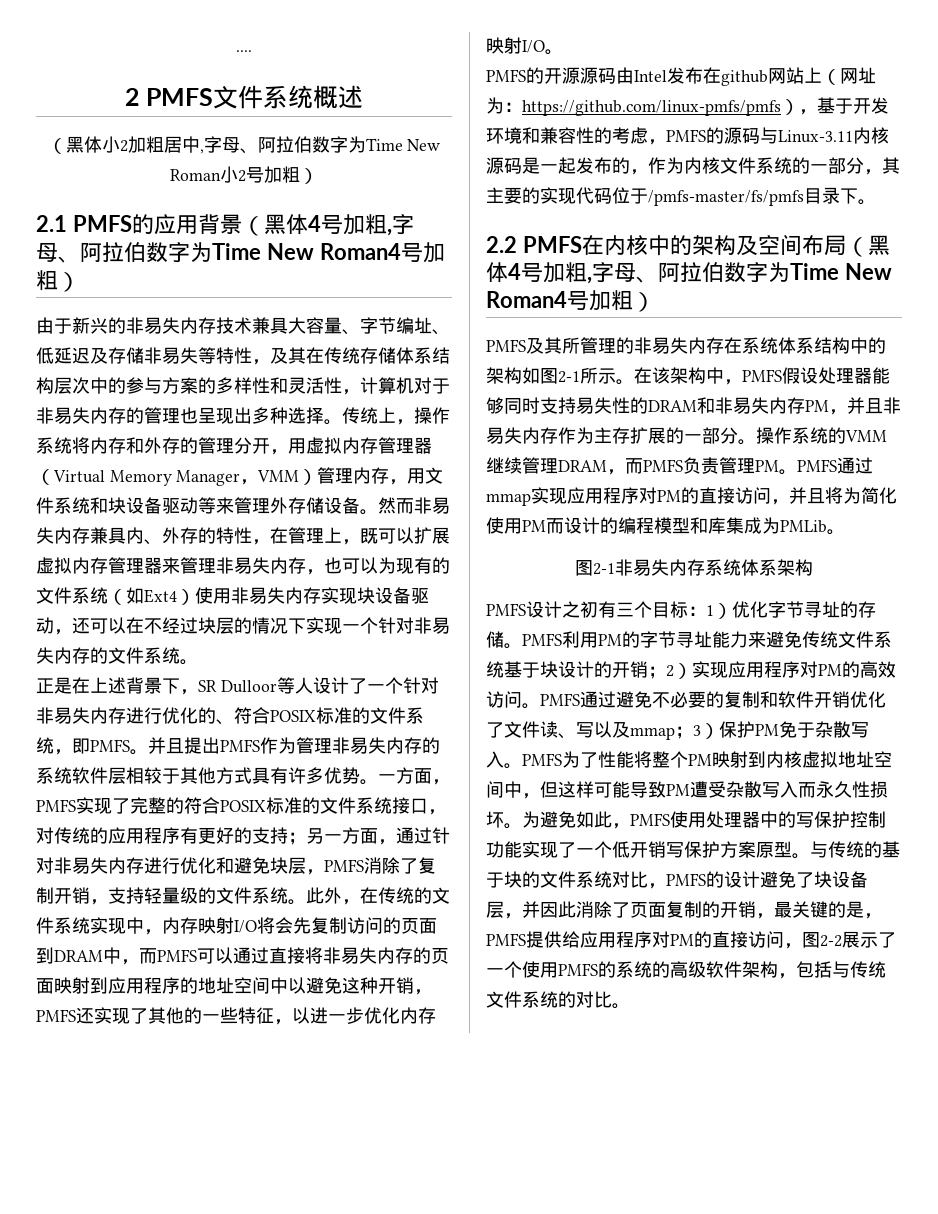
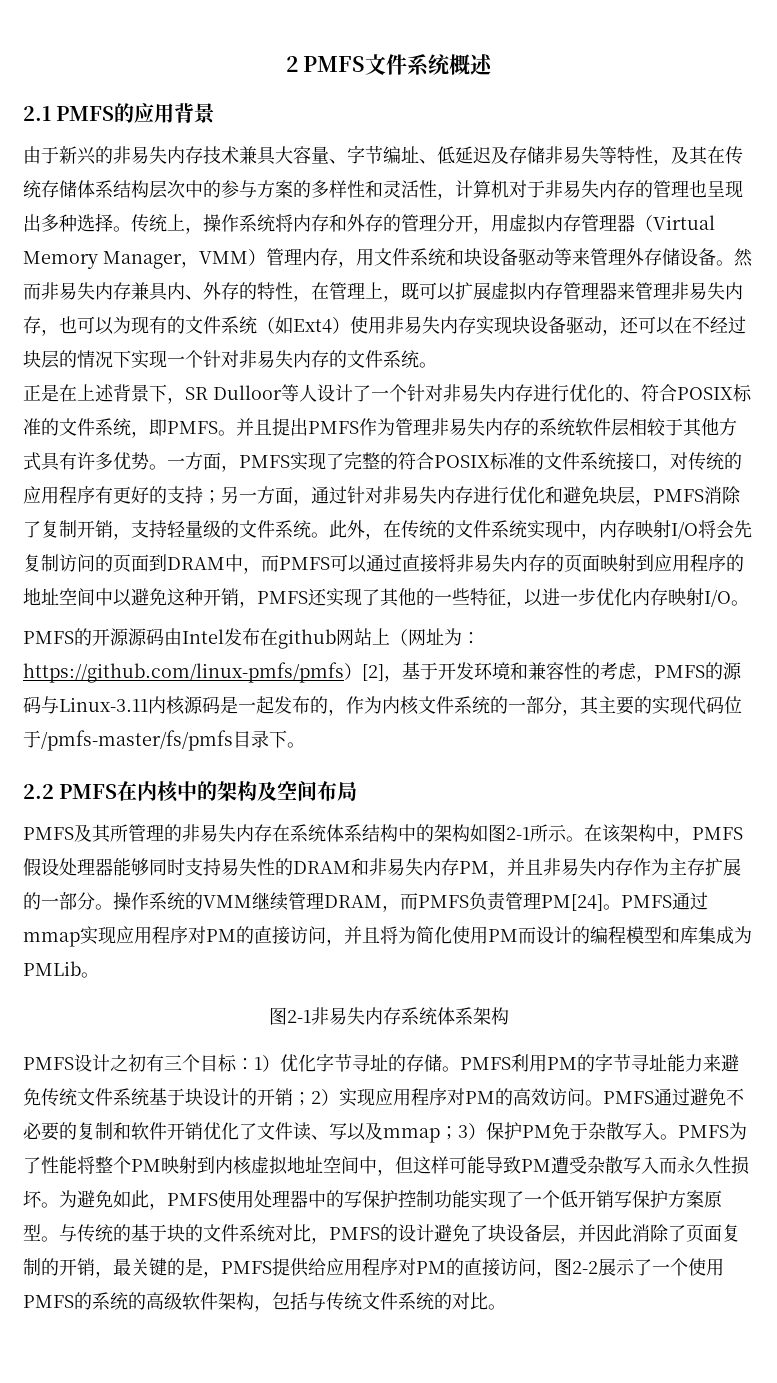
- ....
- （黑体小2加粗居中,字母、阿拉伯数字为Time New Roman小2号加粗）
- 2.1 PMFS的应用背景（黑体4号加粗,字母、阿拉伯数字为Time New Roman4号加粗）
+ 2.1 PMFS的应用背景
- PMFS的开源源码由Intel发布在github网站上（网址为：https://github.com/linux-pmfs/pmfs），基于开发环境和兼容性的考虑，PMFS的源码与Linux-3.11内核源码是一起发布的，作为内核文件系统的一部分，其主要的实现代码位于/pmfs-master/fs/pmfs目录下。
+ PMFS的开源源码由Intel发布在github网站上（网址为：https://github.com/linux-pmfs/pmfs）[2]，基于开发环境和兼容性的考虑，PMFS的源码与Linux-3.11内核源码是一起发布的，作为内核文件系统的一部分，其主要的实现代码位于/pmfs-master/fs/pmfs目录下。
- 2.2 PMFS在内核中的架构及空间布局（黑体4号加粗,字母、阿拉伯数字为Time New Roman4号加粗）
+ 2.2 PMFS在内核中的架构及空间布局
- 操作系统的VMM继续管理DRAM，而PMFS负责管理PM。
+ 操作系统的VMM继续管理DRAM，而PMFS负责管理PM[24]。

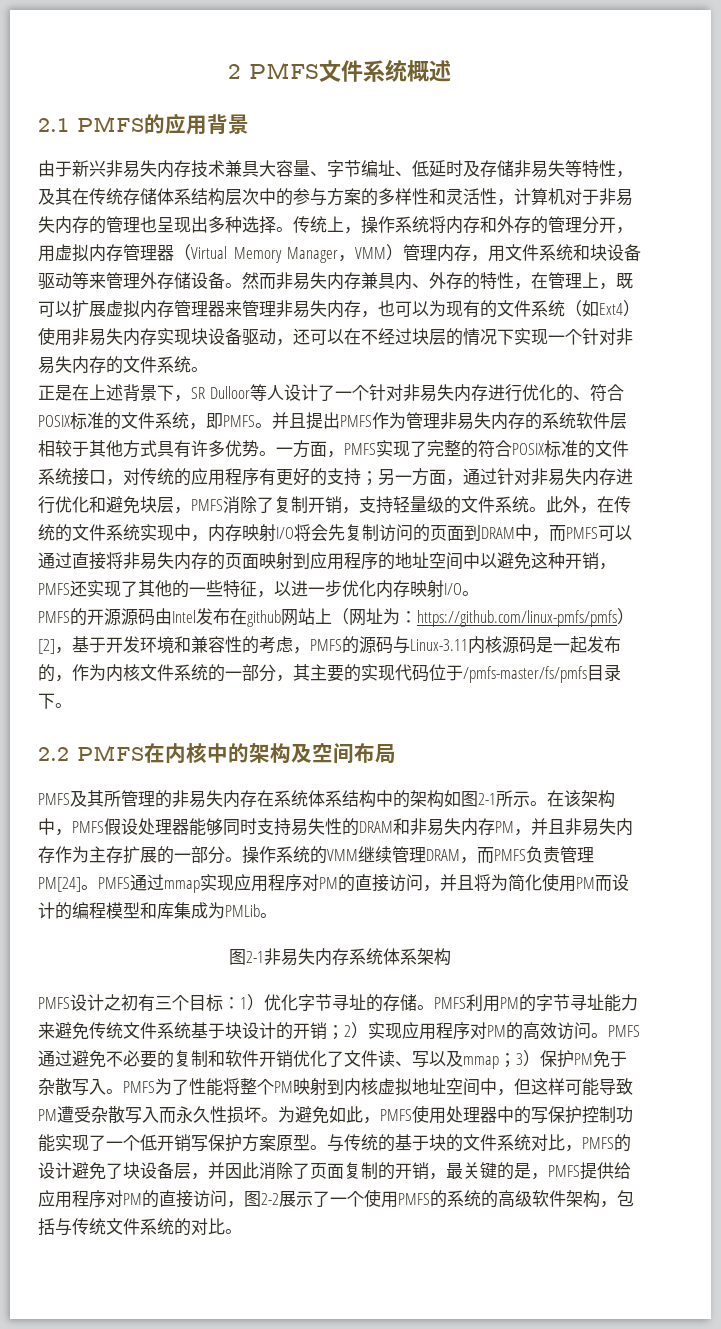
- 由于新兴的非易失内存技术兼具大容量、字节编址、低延迟及存储非易失等特性，及其在传统存储体系结构层次中的参与方案的多样性和灵活性，计算机对于非易失内存的管理也呈现出多种选择。
+ 由于新兴非易失内存技术兼具大容量、字节编址、低延时及存储非易失等特性，及其在传统存储体系结构层次中的参与方案的多样性和灵活性，计算机对于非易失内存的管理也呈现出多种选择。

